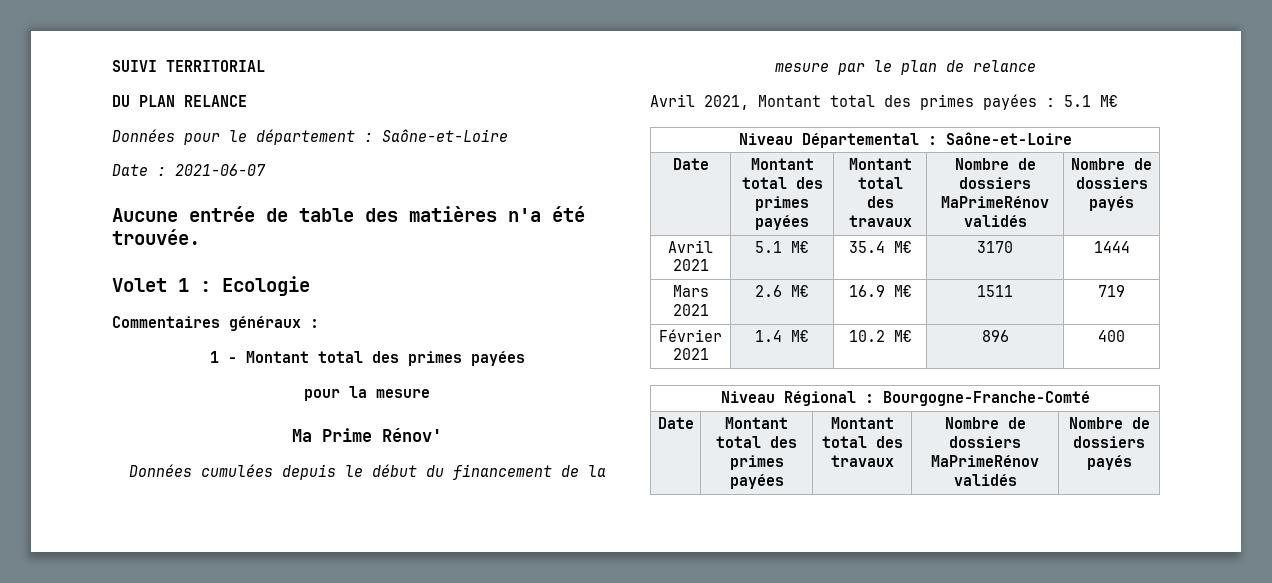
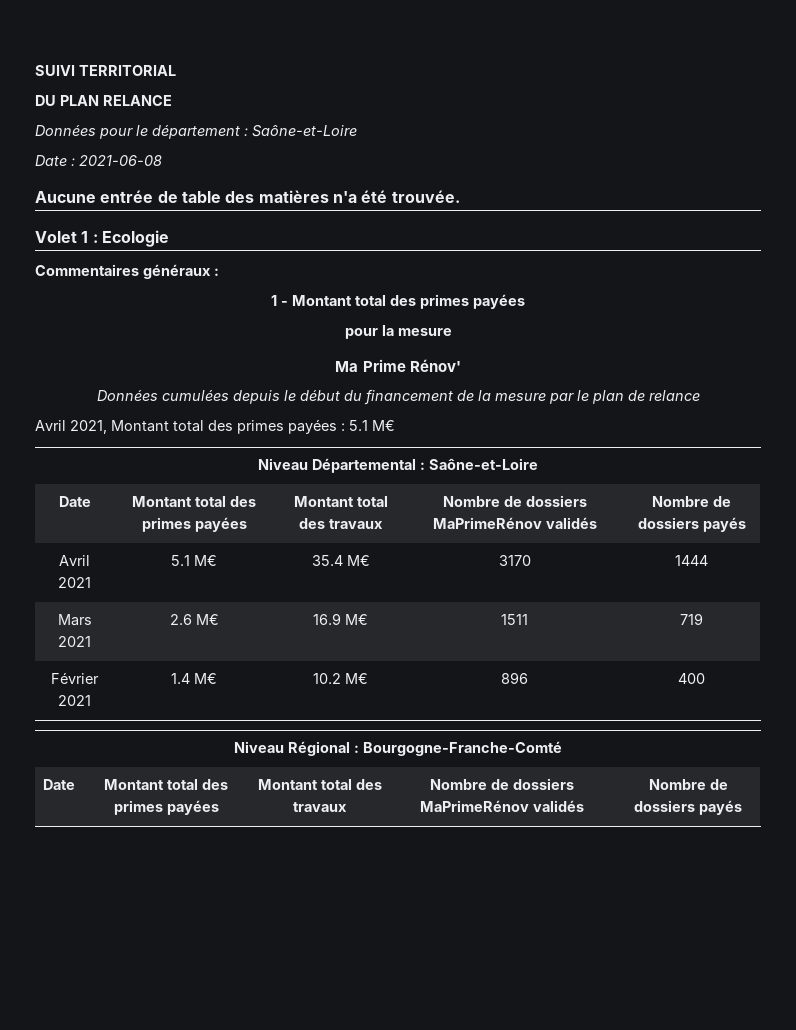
- Date : 2021-06-07
+ Date : 2021-06-08

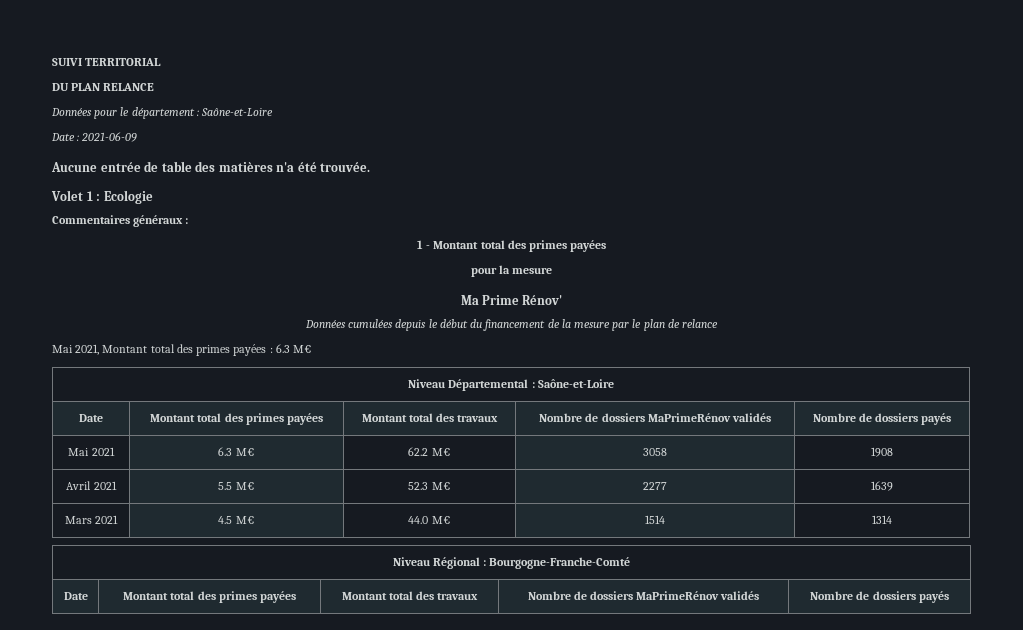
- Date : 2021-06-08
+ Date : 2021-06-09
- Avril 2021, Montant total des primes payées : 5.1 M€
+ Mai 2021, Montant total des primes payées : 6.3 M€
+ Mai 2021 | 6.3 M€ | 62.2 M€ | 3058 | 1908
- Avril 2021 | 5.1 M€ | 35.4 M€ | 3170 | 1444
+ Avril 2021 | 5.5 M€ | 52.3 M€ | 2277 | 1639
- Mars 2021 | 2.6 M€ | 16.9 M€ | 1511 | 719
- Février 2021 | 1.4 M€ | 10.2 M€ | 896 | 400
+ Mars 2021 | 4.5 M€ | 44.0 M€ | 1514 | 1314

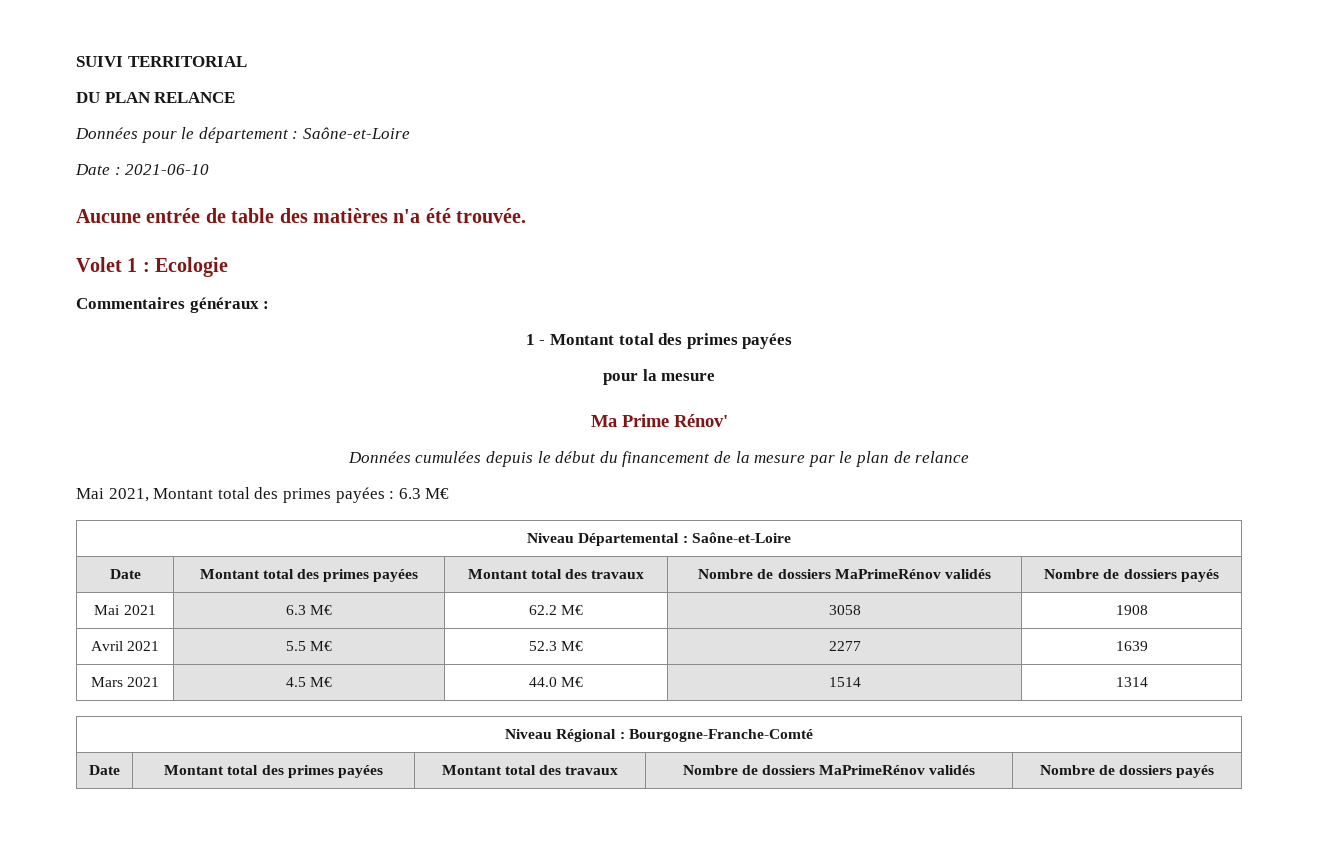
- Date : 2021-06-09
+ Date : 2021-06-10

